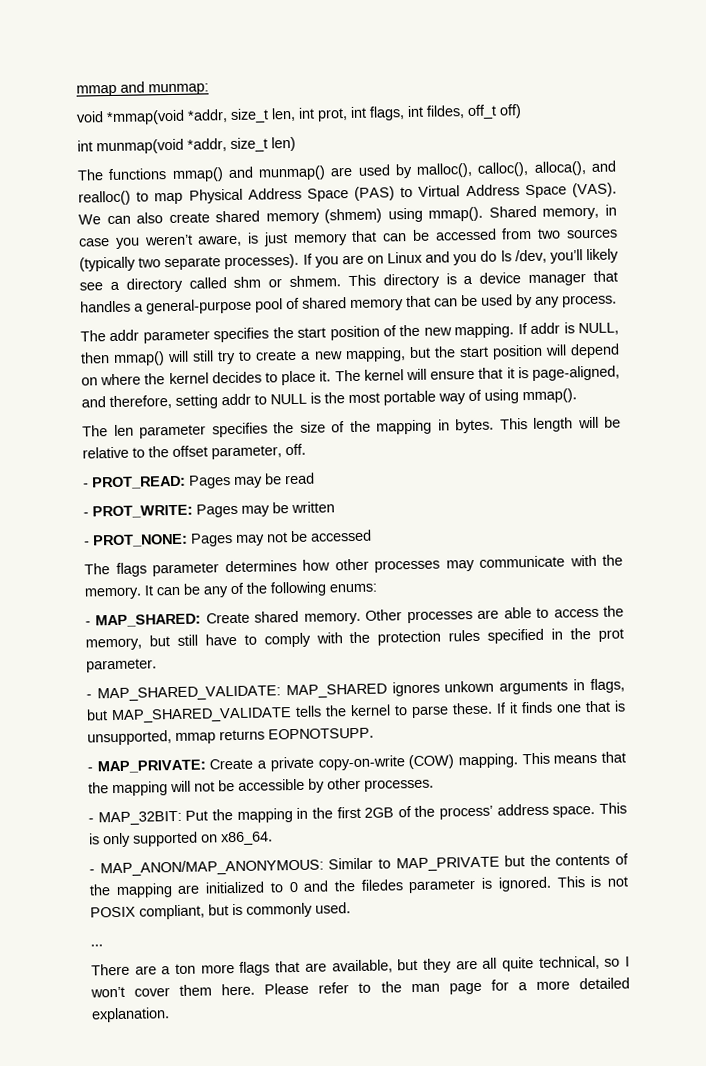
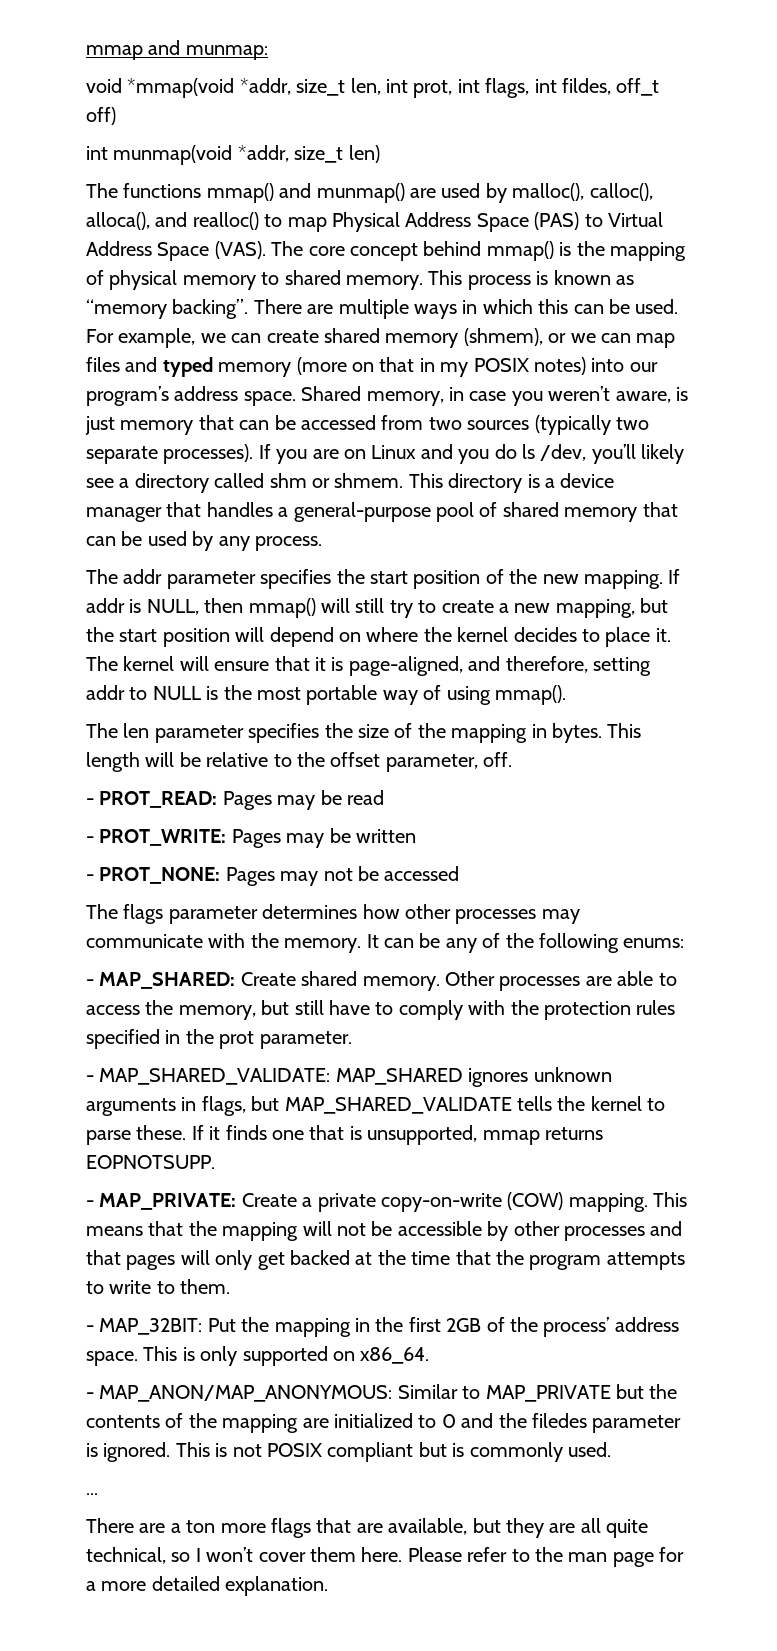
- We can also create shared memory (shmem) using mmap().
+ The core concept behind mmap() is the mapping of physical memory to shared memory. This process is known as “memory backing”. There are multiple ways in which this can be used. For example, we can create shared memory (shmem), or we can map files and typed memory (more on that in my POSIX notes) into our program’s address space.
- - MAP_SHARED_VALIDATE: MAP_SHARED ignores unkown arguments in flags, but MAP_SHARED_VALIDATE tells the kernel to parse these.
+ - MAP_SHARED_VALIDATE: MAP_SHARED ignores unknown arguments in flags, but MAP_SHARED_VALIDATE tells the kernel to parse these.
- This means that the mapping will not be accessible by other processes.
+ This means that the mapping will not be accessible by other processes and that pages will only get backed at the time that the program attempts to write to them.
- This is not POSIX compliant, but is commonly used.
+ This is not POSIX compliant but is commonly used.

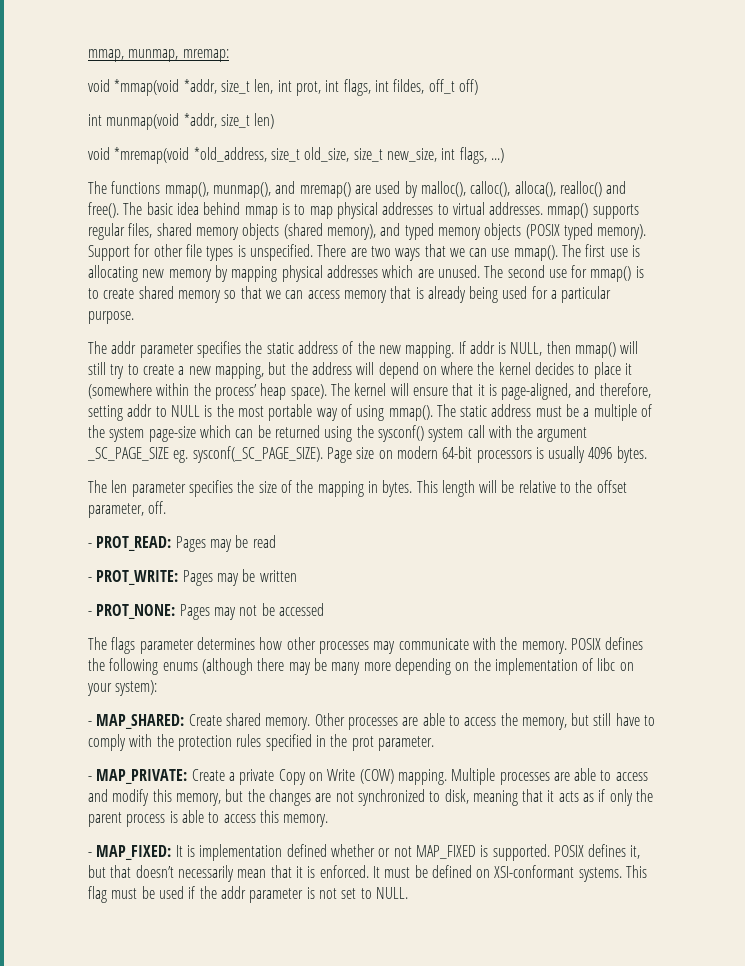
- mmap and munmap:
+ mmap, munmap, mremap:
- The functions mmap() and munmap() are used by malloc(), calloc(), alloca(), and realloc() to map Physical Address Space (PAS) to Virtual Address Space (VAS). The core concept behind mmap() is the mapping of physical memory to shared memory. This process is known as “memory backing”. There are multiple ways in which this can be used. For example, we can create shared memory (shmem), or we can map files and typed memory (more on that in my POSIX notes) into our program’s address space. Shared memory, in case you weren’t aware, is just memory that can be accessed from two sources (typically two separate processes). If you are on Linux and you do ls /dev, you’ll likely see a directory called shm or shmem. This directory is a device manager that handles a general-purpose pool of shared memory that can be used by any process.
+ void *mremap(void *old_address, size_t old_size, size_t new_size, int flags, ...)
+ The functions mmap(), munmap(), and mremap() are used by malloc(), calloc(), alloca(), realloc() and free(). The basic idea behind mmap is to map physical addresses to virtual addresses. mmap() supports regular files, shared memory objects (shared memory), and typed memory objects (POSIX typed memory). Support for other file types is unspecified. There are two ways that we can use mmap(). The first use is allocating new memory by mapping physical addresses which are unused. The second use for mmap() is to create shared memory so that we can access memory that is already being used for a particular purpose.
- The addr parameter specifies the start position of the new mapping.
+ The addr parameter specifies the static address of the new mapping.
- If addr is NULL, then mmap() will still try to create a new mapping, but the start position will depend on where the kernel decides to place it.
+ If addr is NULL, then mmap() will still try to create a new mapping, but the address will depend on where the kernel decides to place it (somewhere within the process’ heap space).
+ The static address must be a multiple of the system page-size which can be returned using the sysconf() system call with the argument _SC_PAGE_SIZE eg. sysconf(_SC_PAGE_SIZE). Page size on modern 64-bit processors is usually 4096 bytes.
- It can be any of the following enums:
+ POSIX defines the following enums (although there may be many more depending on the implementation of libc on your system):
- - MAP_SHARED_VALIDATE: MAP_SHARED ignores unknown arguments in flags, but MAP_SHARED_VALIDATE tells the kernel to parse these. If it finds one that is unsupported, mmap returns EOPNOTSUPP.
- - MAP_PRIVATE: Create a private copy-on-write (COW) mapping. This means that the mapping will not be accessible by other processes and that pages will only get backed at the time that the program attempts to write to them.
- - MAP_32BIT: Put the mapping in the first 2GB of the process’ address space. This is only supported on x86_64.
- - MAP_ANON/MAP_ANONYMOUS: Similar to MAP_PRIVATE but the contents of the mapping are initialized to 0 and the filedes parameter is ignored. This is not POSIX compliant but is commonly used.
- ...
- There are a ton more flags that are available, but they are all quite technical, so I won’t cover them here. Please refer to the man page for a more detailed explanation.
+ - MAP_PRIVATE: Create a private Copy on Write (COW) mapping. Multiple processes are able to access and modify this memory, but the changes are not synchronized to disk, meaning that it acts as if only the parent process is able to access this memory.
+ - MAP_FIXED: It is implementation defined whether or not MAP_FIXED is supported. POSIX defines it, but that doesn’t necessarily mean that it is enforced. It must be defined on XSI-conformant systems. This flag must be used if the addr parameter is not set to NULL.

